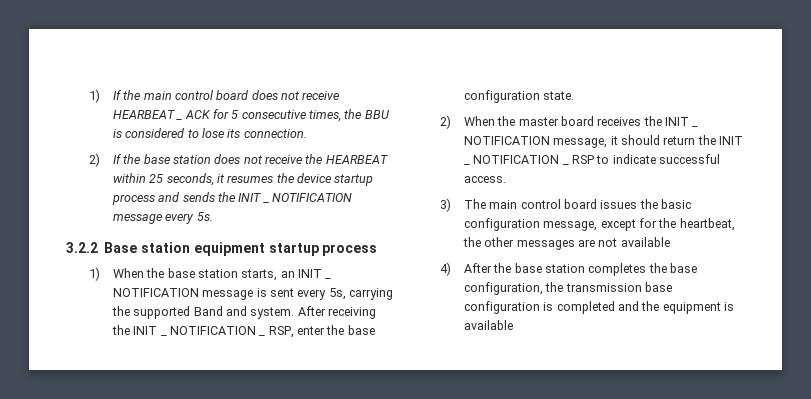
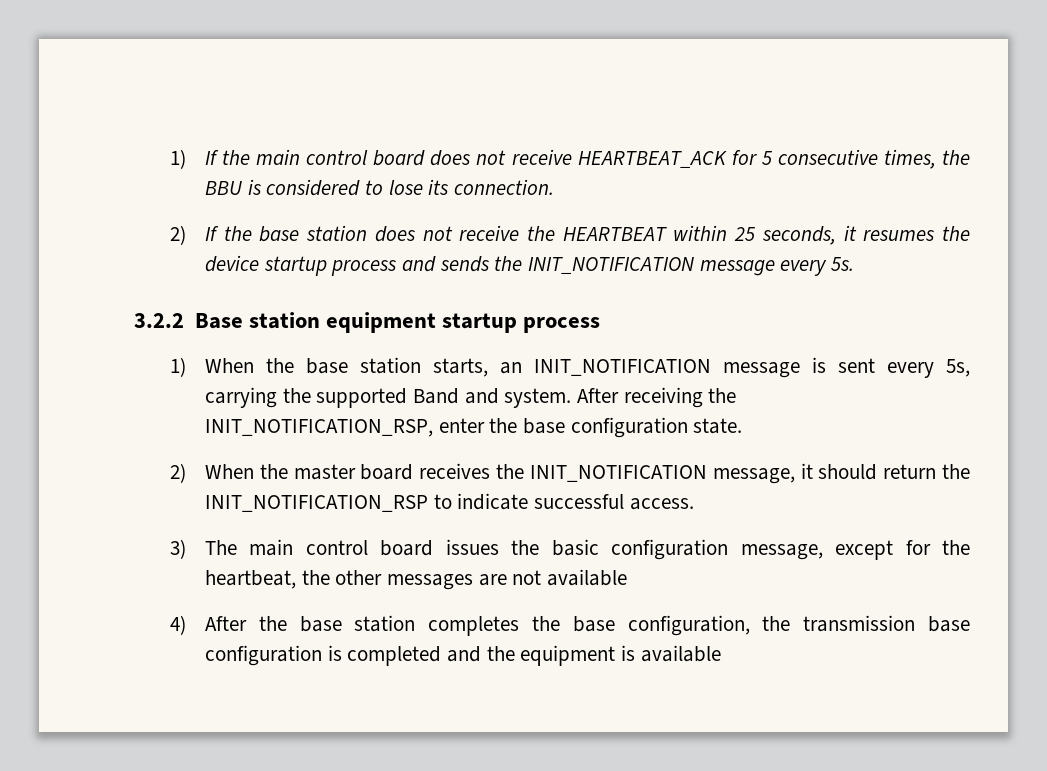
- 1) If the main control board does not receive HEARBEAT _ ACK for 5 consecutive times, the BBU is considered to lose its connection.
+ 1) If the main control board does not receive HEARTBEAT_ACK for 5 consecutive times, the BBU is considered to lose its connection.
- 2) If the base station does not receive the HEARBEAT within 25 seconds, it resumes the device startup process and sends the INIT _ NOTIFICATION message every 5s.
+ 2) If the base station does not receive the HEARTBEAT within 25 seconds, it resumes the device startup process and sends the INIT_NOTIFICATION message every 5s.
- 1) When the base station starts, an INIT _ NOTIFICATION message is sent every 5s, carrying the supported Band and system.
+ 1) When the base station starts, an INIT_NOTIFICATION message is sent every 5s, carrying the supported Band and system.
- After receiving the INIT _ NOTIFICATION _ RSP, enter the base configuration state.
+ After receiving the INIT_NOTIFICATION_RSP, enter the base configuration state.
- 2) When the master board receives the INIT _ NOTIFICATION message, it should return the INIT _ NOTIFICATION _ RSP to indicate successful access.
+ 2) When the master board receives the INIT_NOTIFICATION message, it should return the INIT_NOTIFICATION_RSP to indicate successful access.

